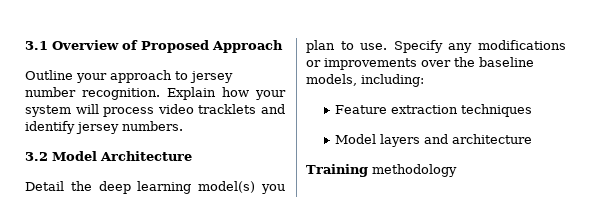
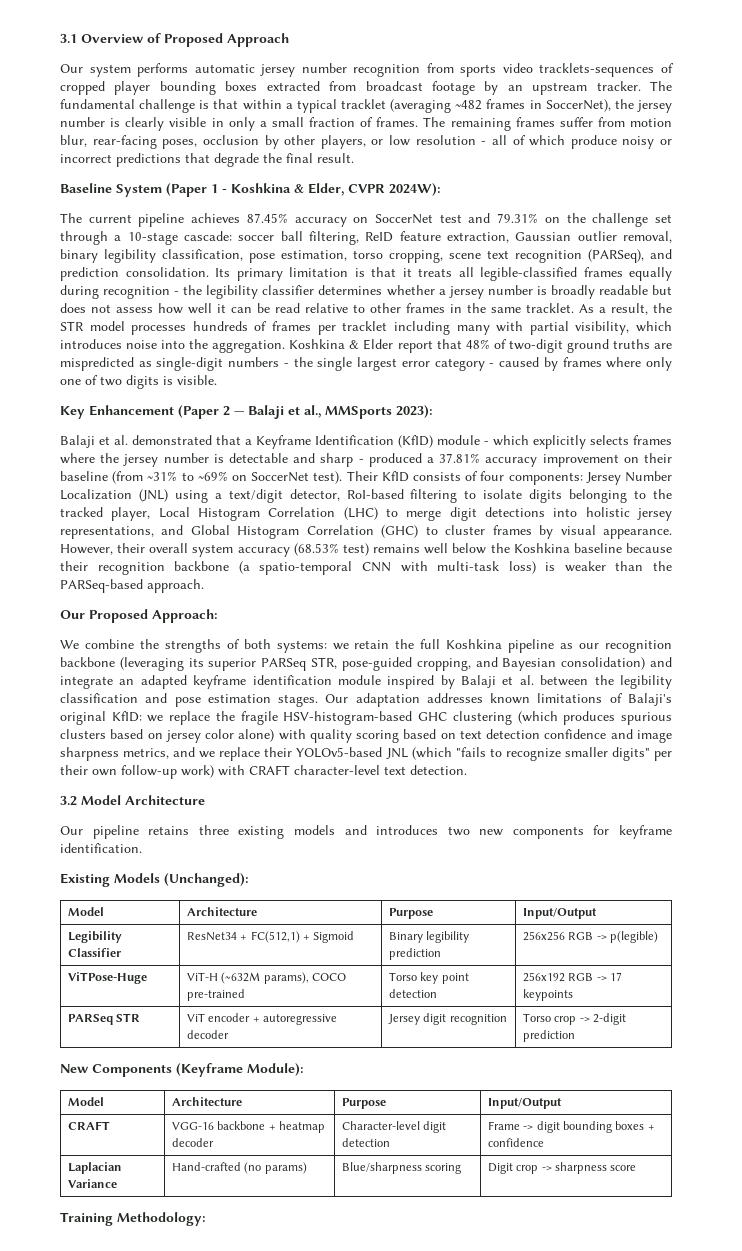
- Outline your approach to jersey number recognition. Explain how your system will process video tracklets and identify jersey numbers.
+ Our system performs automatic jersey number recognition from sports video tracklets-sequences of cropped player bounding boxes extracted from broadcast footage by an upstream tracker. The fundamental challenge is that within a typical tracklet (averaging ~482 frames in SoccerNet), the jersey number is clearly visible in only a small fraction of frames. The remaining frames suffer from motion blur, rear-facing poses, occlusion by other players, or low resolution - all of which produce noisy or incorrect predictions that degrade the final result.
+ Baseline System (Paper 1 - Koshkina & Elder, CVPR 2024W):
+ The current pipeline achieves 87.45% accuracy on SoccerNet test and 79.31% on the challenge set through a 10-stage cascade: soccer ball filtering, ReID feature extraction, Gaussian outlier removal, binary legibility classification, pose estimation, torso cropping, scene text recognition (PARSeq), and prediction consolidation. Its primary limitation is that it treats all legible-classified frames equally during recognition - the legibility classifier determines whether a jersey number is broadly readable but does not assess how well it can be read relative to other frames in the same tracklet. As a result, the STR model processes hundreds of frames per tracklet including many with partial visibility, which introduces noise into the aggregation. Koshkina & Elder report that 48% of two-digit ground truths are mispredicted as single-digit numbers - the single largest error category - caused by frames where only one of two digits is visible.
+ Key Enhancement (Paper 2 — Balaji et al., MMSports 2023):
+ Balaji et al. demonstrated that a Keyframe Identification (KfID) module - which explicitly selects frames where the jersey number is detectable and sharp - produced a 37.81% accuracy improvement on their baseline (from ~31% to ~69% on SoccerNet test). Their KfID consists of four components: Jersey Number Localization (JNL) using a text/digit detector, RoI-based filtering to isolate digits belonging to the tracked player, Local Histogram Correlation (LHC) to merge digit detections into holistic jersey representations, and Global Histogram Correlation (GHC) to cluster frames by visual appearance. However, their overall system accuracy (68.53% test) remains well below the Koshkina baseline because their recognition backbone (a spatio-temporal CNN with multi-task loss) is weaker than the PARSeq-based approach.
+ Our Proposed Approach:
+ We combine the strengths of both systems: we retain the full Koshkina pipeline as our recognition backbone (leveraging its superior PARSeq STR, pose-guided cropping, and Bayesian consolidation) and integrate an adapted keyframe identification module inspired by Balaji et al. between the legibility classification and pose estimation stages. Our adaptation addresses known limitations of Balaji's original KfID: we replace the fragile HSV-histogram-based GHC clustering (which produces spurious clusters based on jersey color alone) with quality scoring based on text detection confidence and image sharpness metrics, and we replace their YOLOv5-based JNL (which "fails to recognize smaller digits" per their own follow-up work) with CRAFT character-level text detection.
  3.2 Model Architecture
- Detail the deep learning model(s) you plan to use. Specify any modifications or improvements over the baseline models, including:
- Feature extraction techniques
- Model layers and architecture
+ Our pipeline retains three existing models and introduces two new components for keyframe identification.
+ Existing Models (Unchanged):
+ Model | Architecture | Purpose | Input/Output
+ Legibility Classifier | ResNet34 + FC(512,1) + Sigmoid | Binary legibility prediction | 256x256 RGB -> p(legible)
+ ViTPose-Huge | ViT-H (~632M params), COCO pre-trained | Torso key point detection | 256x192 RGB -> 17 keypoints
+ PARSeq STR | ViT encoder + autoregressive decoder | Jersey digit recognition | Torso crop -> 2-digit prediction
+ New Components (Keyframe Module):
+ Model | Architecture | Purpose | Input/Output
+ CRAFT | VGG-16 backbone + heatmap decoder | Character-level digit detection | Frame -> digit bounding boxes + confidence
+ Laplacian Variance | Hand-crafted (no params) | Blue/sharpness scoring | Digit crop -> sharpness score
- Training methodology
+ Training Methodology:

